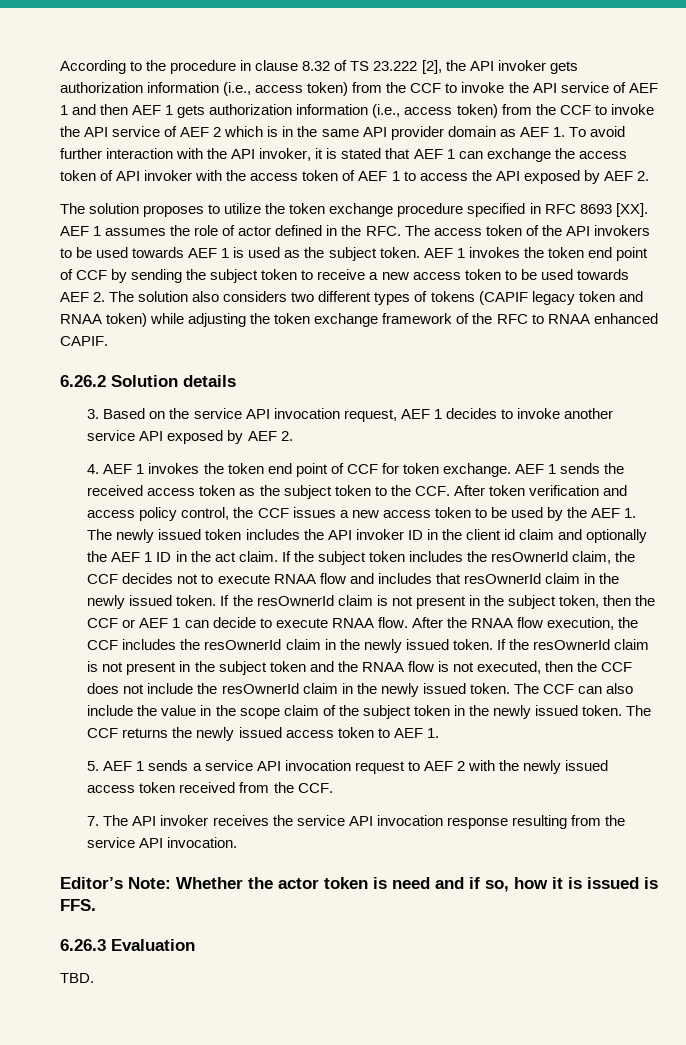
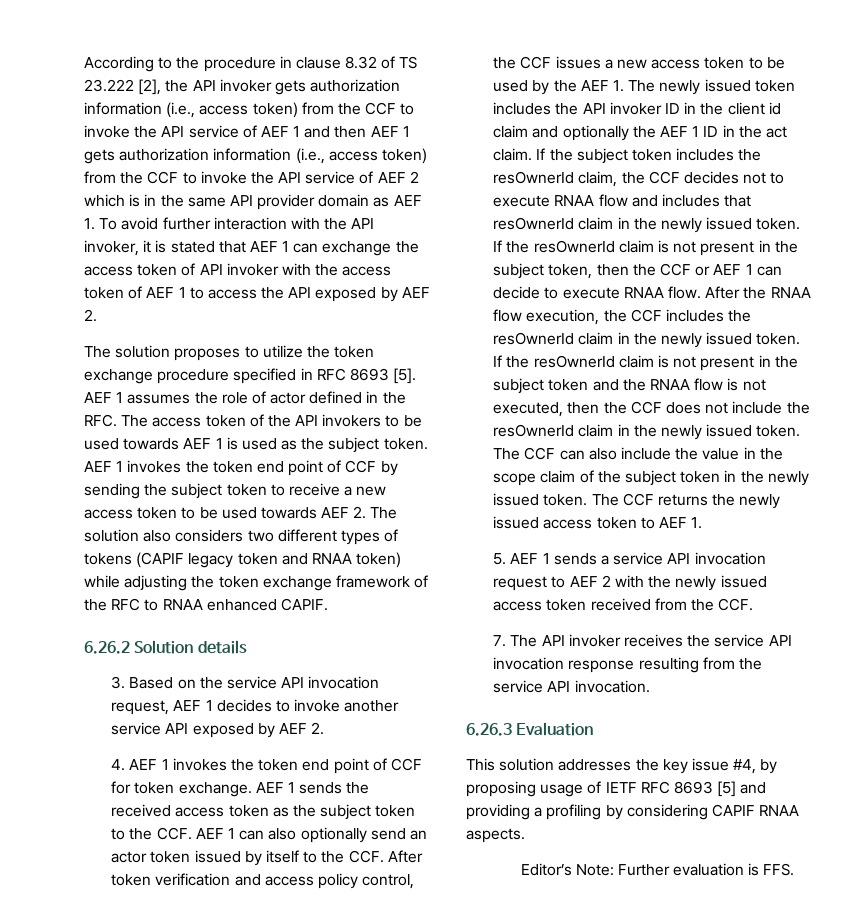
- The solution proposes to utilize the token exchange procedure specified in RFC 8693 [XX]. AEF 1 assumes the role of actor defined in the RFC. The access token of the API invokers to be used towards AEF 1 is used as the subject token.
+ The solution proposes to utilize the token exchange procedure specified in RFC 8693 [5]. AEF 1 assumes the role of actor defined in the RFC. The access token of the API invokers to be used towards AEF 1 is used as the subject token.
- AEF 1 sends the received access token as the subject token to the CCF. After token verification and access policy control, the CCF issues a new access token to be used by the AEF 1. The newly issued token includes the API invoker ID in the client id claim and optionally the AEF 1 ID in the act claim.
+ AEF 1 sends the received access token as the subject token to the CCF. AEF 1 can also optionally send an actor token issued by itself to the CCF. After token verification and access policy control, the CCF issues a new access token to be used by the AEF 1. The newly issued token includes the API invoker ID in the client id claim and optionally the AEF 1 ID in the act claim.
- Editor’s Note: Whether the actor token is need and if so, how it is issued is FFS.
  6.26.3 Evaluation
- TBD.
+ This solution addresses the key issue #4, by proposing usage of IETF RFC 8693 [5] and providing a profiling by considering CAPIF RNAA aspects.
+ Editor’s Note: Further evaluation is FFS.

